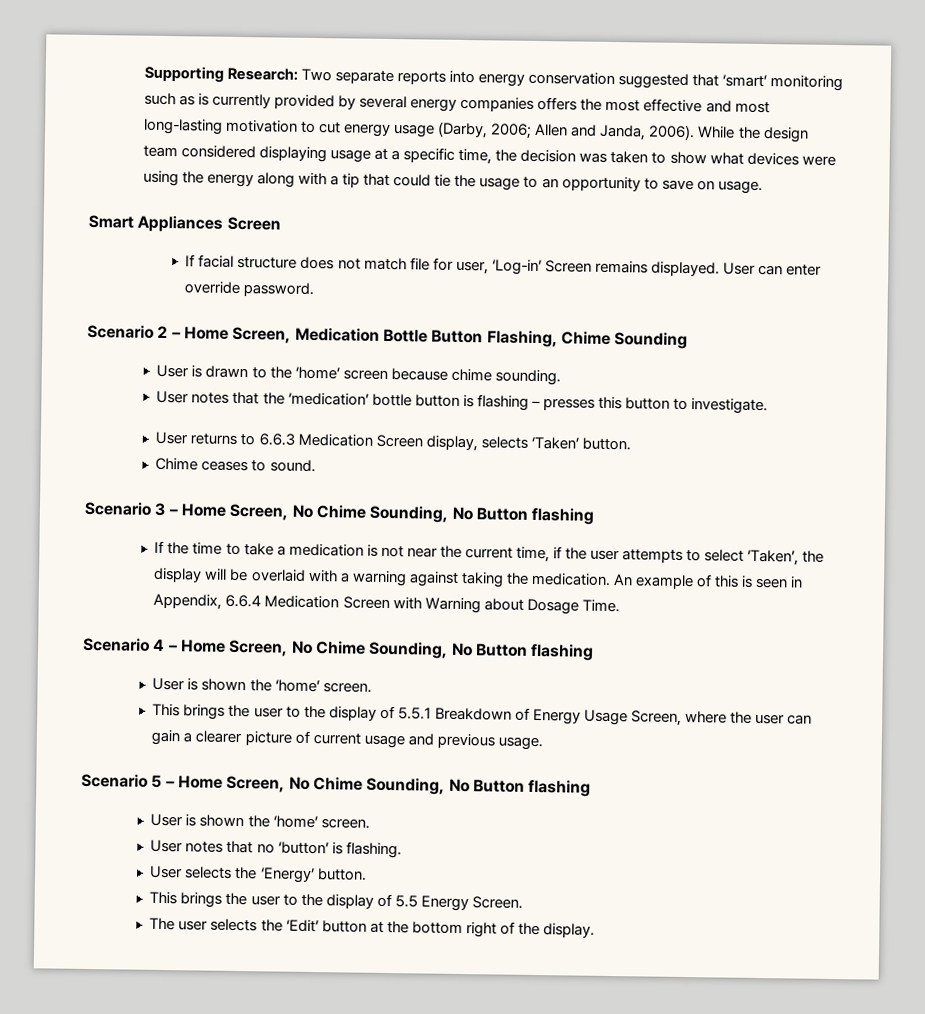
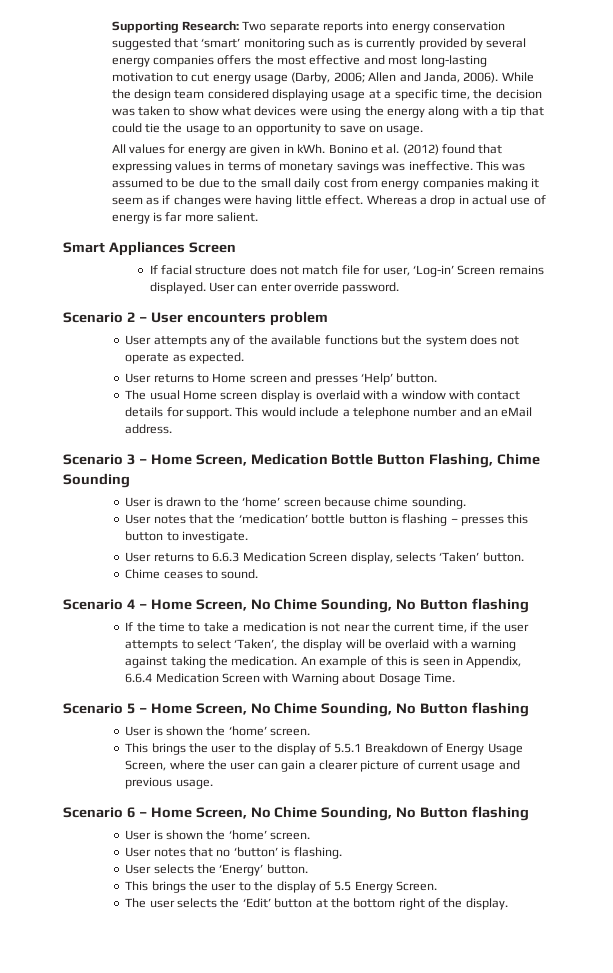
+ All values for energy are given in kWh. Bonino et al. (2012) found that expressing values in terms of monetary savings was ineffective. This was assumed to be due to the small daily cost from energy companies making it seem as if changes were having little effect. Whereas a drop in actual use of energy is far more salient.
- Scenario 2 – Home Screen, Medication Bottle Button Flashing, Chime Sounding
+ Scenario 2 – User encounters problem
+ User attempts any of the available functions but the system does not operate as expected.
+ User returns to Home screen and presses ‘Help’ button.
+ The usual Home screen display is overlaid with a window with contact details for support. This would include a telephone number and an eMail address.
+ Scenario 3 – Home Screen, Medication Bottle Button Flashing, Chime Sounding
- Scenario 3 – Home Screen, No Chime Sounding, No Button flashing
+ Scenario 4 – Home Screen, No Chime Sounding, No Button flashing
- Scenario 4 – Home Screen, No Chime Sounding, No Button flashing
+ Scenario 5 – Home Screen, No Chime Sounding, No Button flashing
- Scenario 5 – Home Screen, No Chime Sounding, No Button flashing
+ Scenario 6 – Home Screen, No Chime Sounding, No Button flashing

